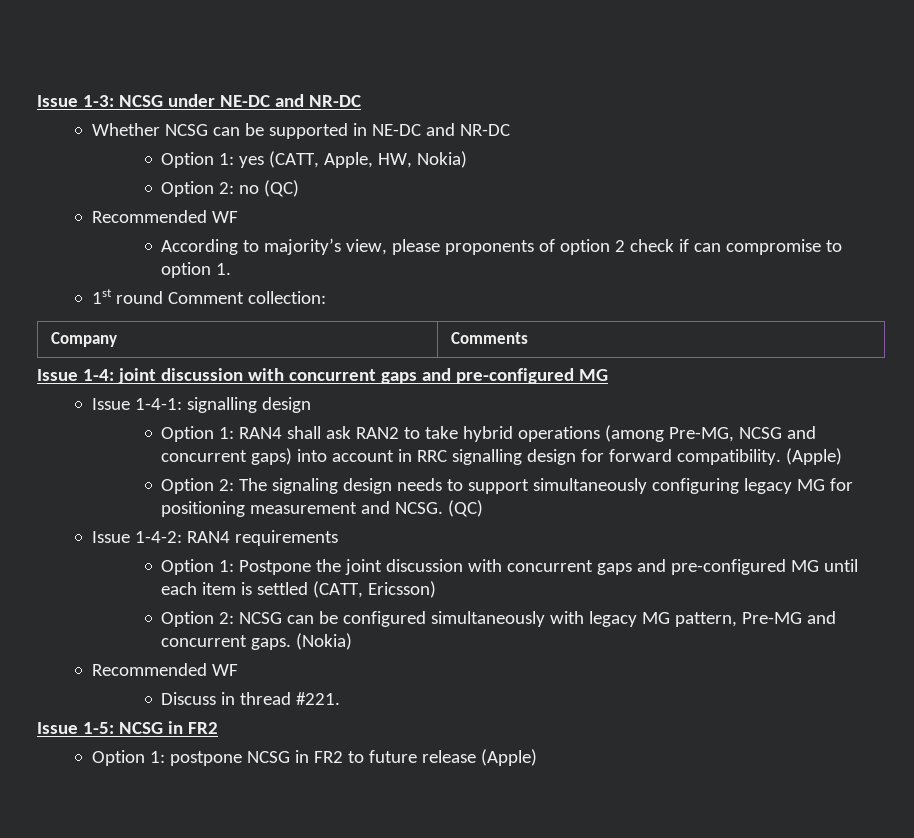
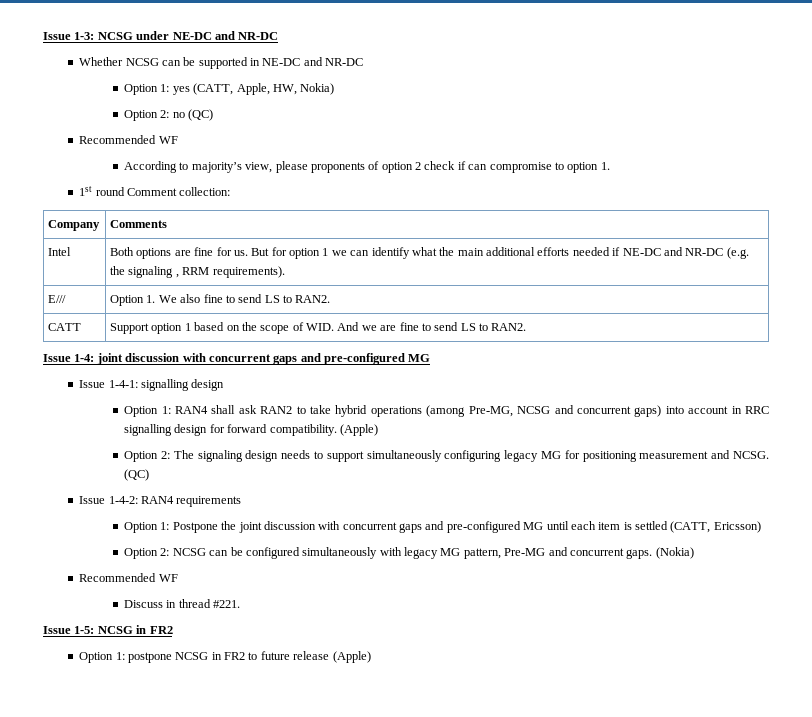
+ Intel | Both options are fine for us. But for option 1 we can identify what the main additional efforts needed if NE-DC and NR-DC (e.g. the signaling , RRM requirements).
+ E/// | Option 1. We also fine to send LS to RAN2.
+ CATT | Support option 1 based on the scope of WID. And we are fine to send LS to RAN2.

